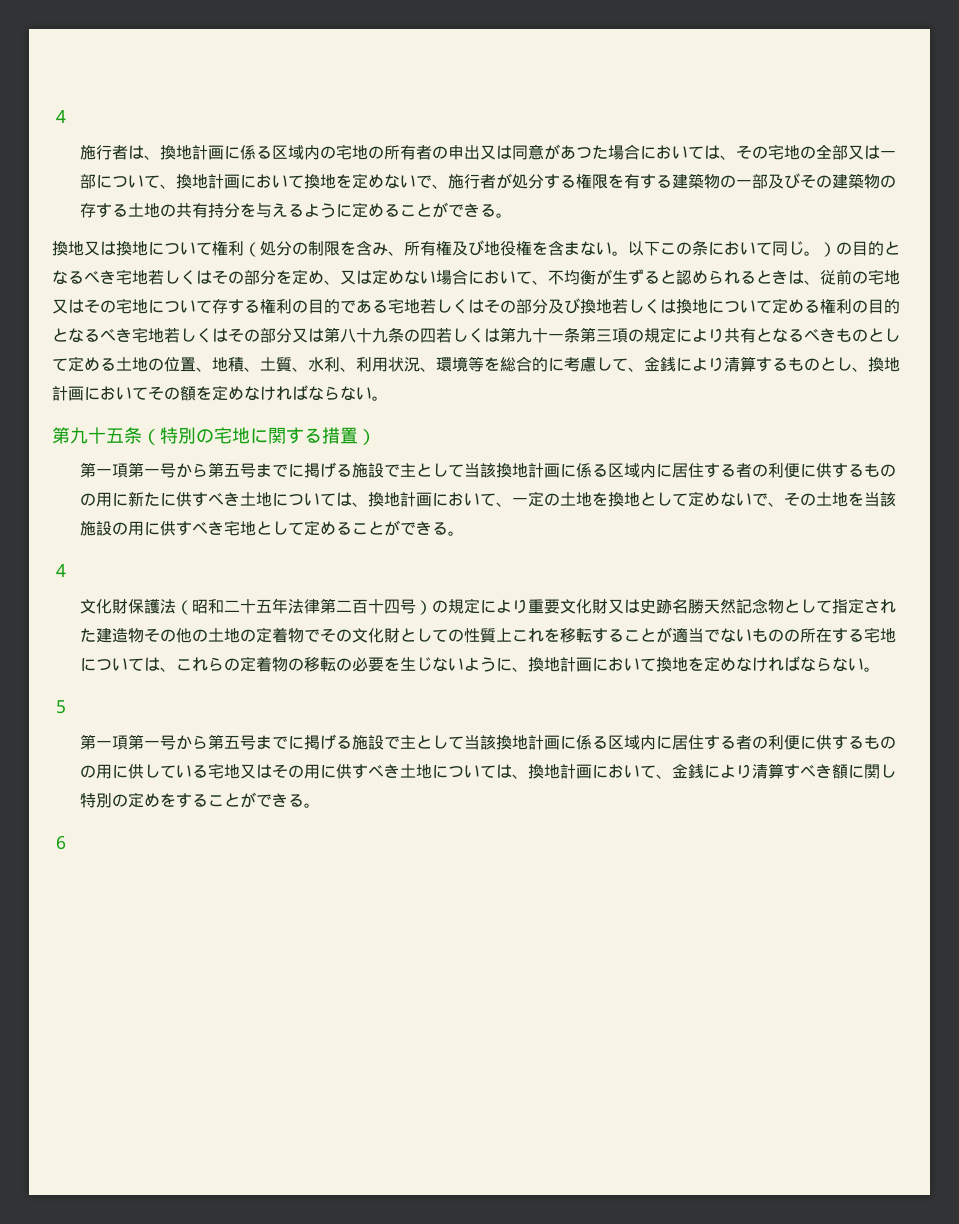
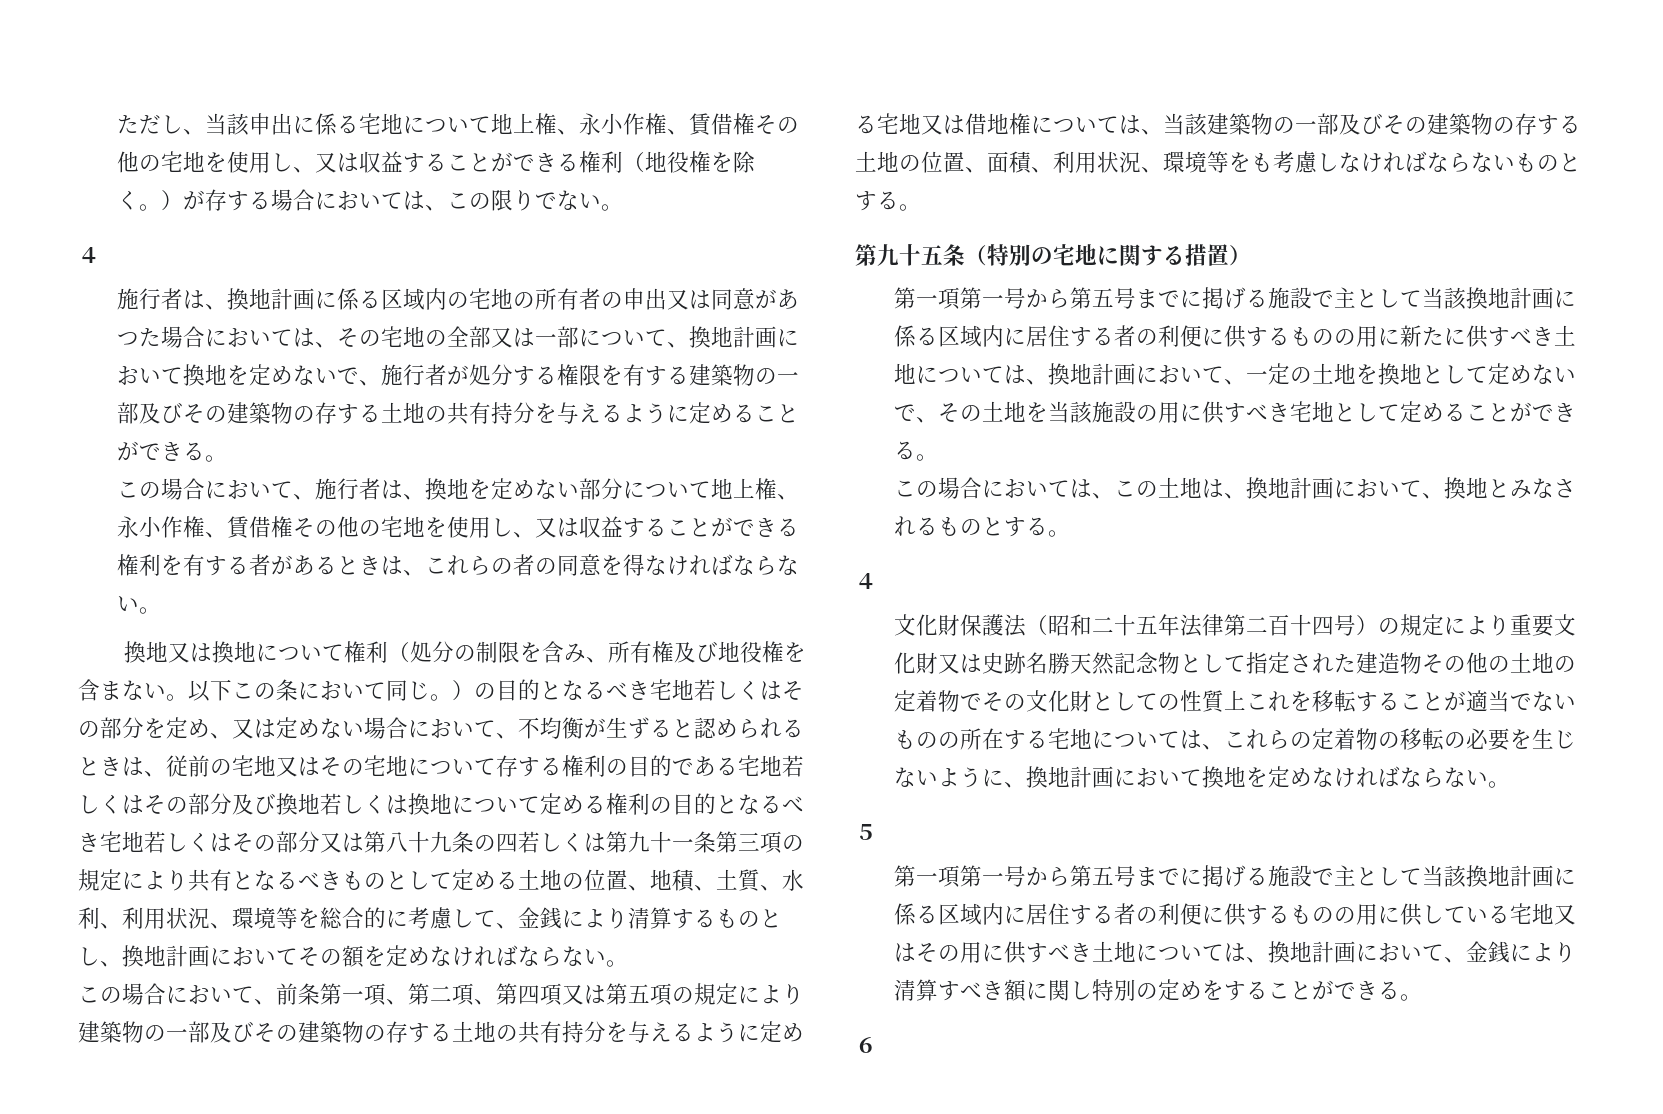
+ ただし、当該申出に係る宅地について地上権、永小作権、賃借権その他の宅地を使用し、又は収益することができる権利（地役権を除く。）が存する場合においては、この限りでない。
+ この場合において、施行者は、換地を定めない部分について地上権、永小作権、賃借権その他の宅地を使用し、又は収益することができる権利を有する者があるときは、これらの者の同意を得なければならない。
+ この場合において、前条第一項、第二項、第四項又は第五項の規定により建築物の一部及びその建築物の存する土地の共有持分を与えるように定める宅地又は借地権については、当該建築物の一部及びその建築物の存する土地の位置、面積、利用状況、環境等をも考慮しなければならないものとする。
+ この場合においては、この土地は、換地計画において、換地とみなされるものとする。

